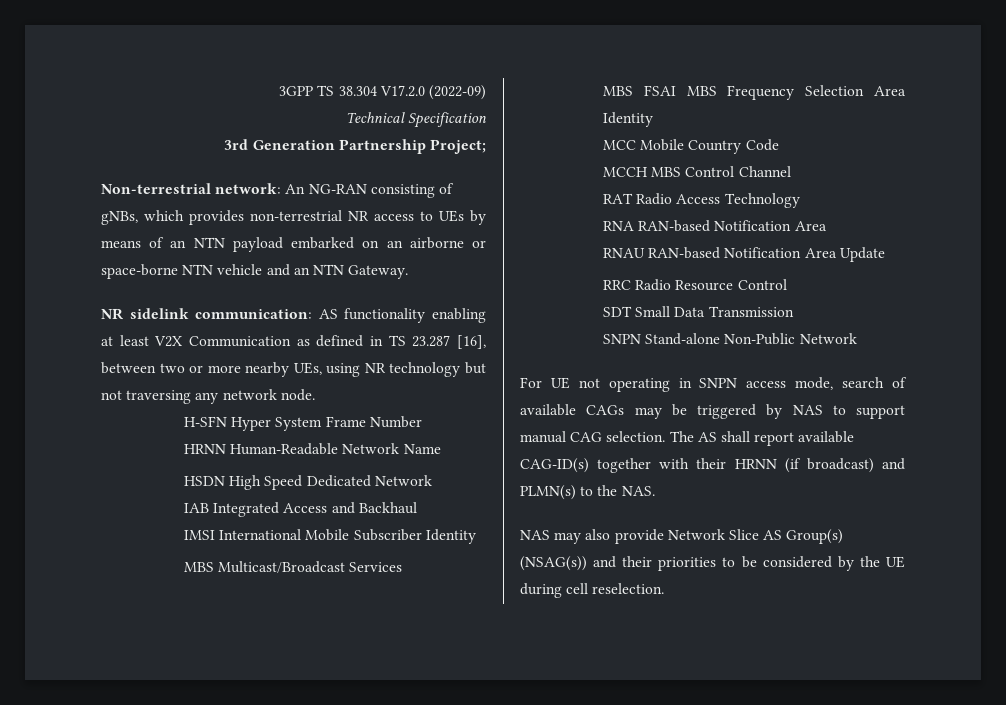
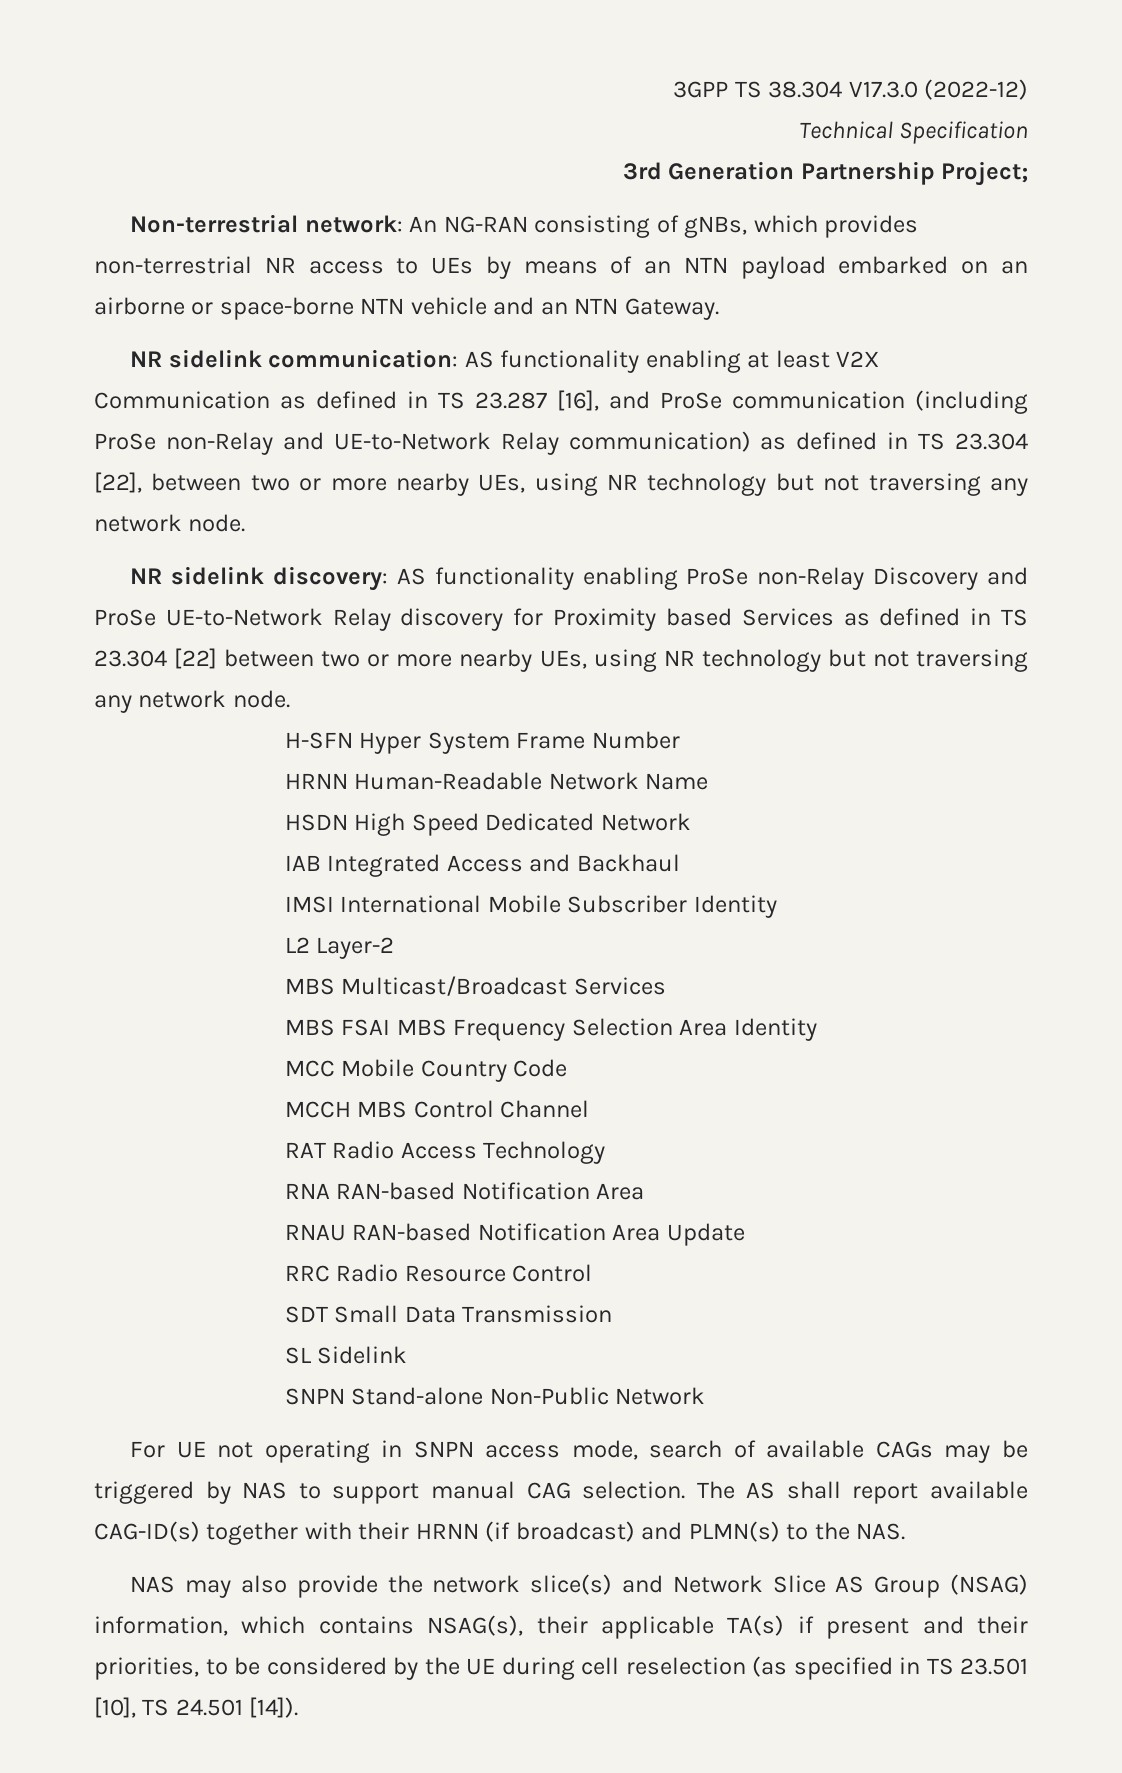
- 3GPP TS 38.304 V17.2.0 (2022-09)
+ 3GPP TS 38.304 V17.3.0 (2022-12)
- NR sidelink communication: AS functionality enabling at least V2X Communication as defined in TS 23.287 [16], between two or more nearby UEs, using NR technology but not traversing any network node.
+ NR sidelink communication: AS functionality enabling at least V2X Communication as defined in TS 23.287 [16], and ProSe communication (including ProSe non-Relay and UE-to-Network Relay communication) as defined in TS 23.304 [22], between two or more nearby UEs, using NR technology but not traversing any network node.
+ NR sidelink discovery: AS functionality enabling ProSe non-Relay Discovery and ProSe UE-to-Network Relay discovery for Proximity based Services as defined in TS 23.304 [22] between two or more nearby UEs, using NR technology but not traversing any network node.
+ L2 Layer-2
+ SL Sidelink
- NAS may also provide Network Slice AS Group(s) (NSAG(s)) and their priorities to be considered by the UE during cell reselection.
+ NAS may also provide the network slice(s) and Network Slice AS Group (NSAG) information, which contains NSAG(s), their applicable TA(s) if present and their priorities, to be considered by the UE during cell reselection (as specified in TS 23.501 [10], TS 24.501 [14]).

